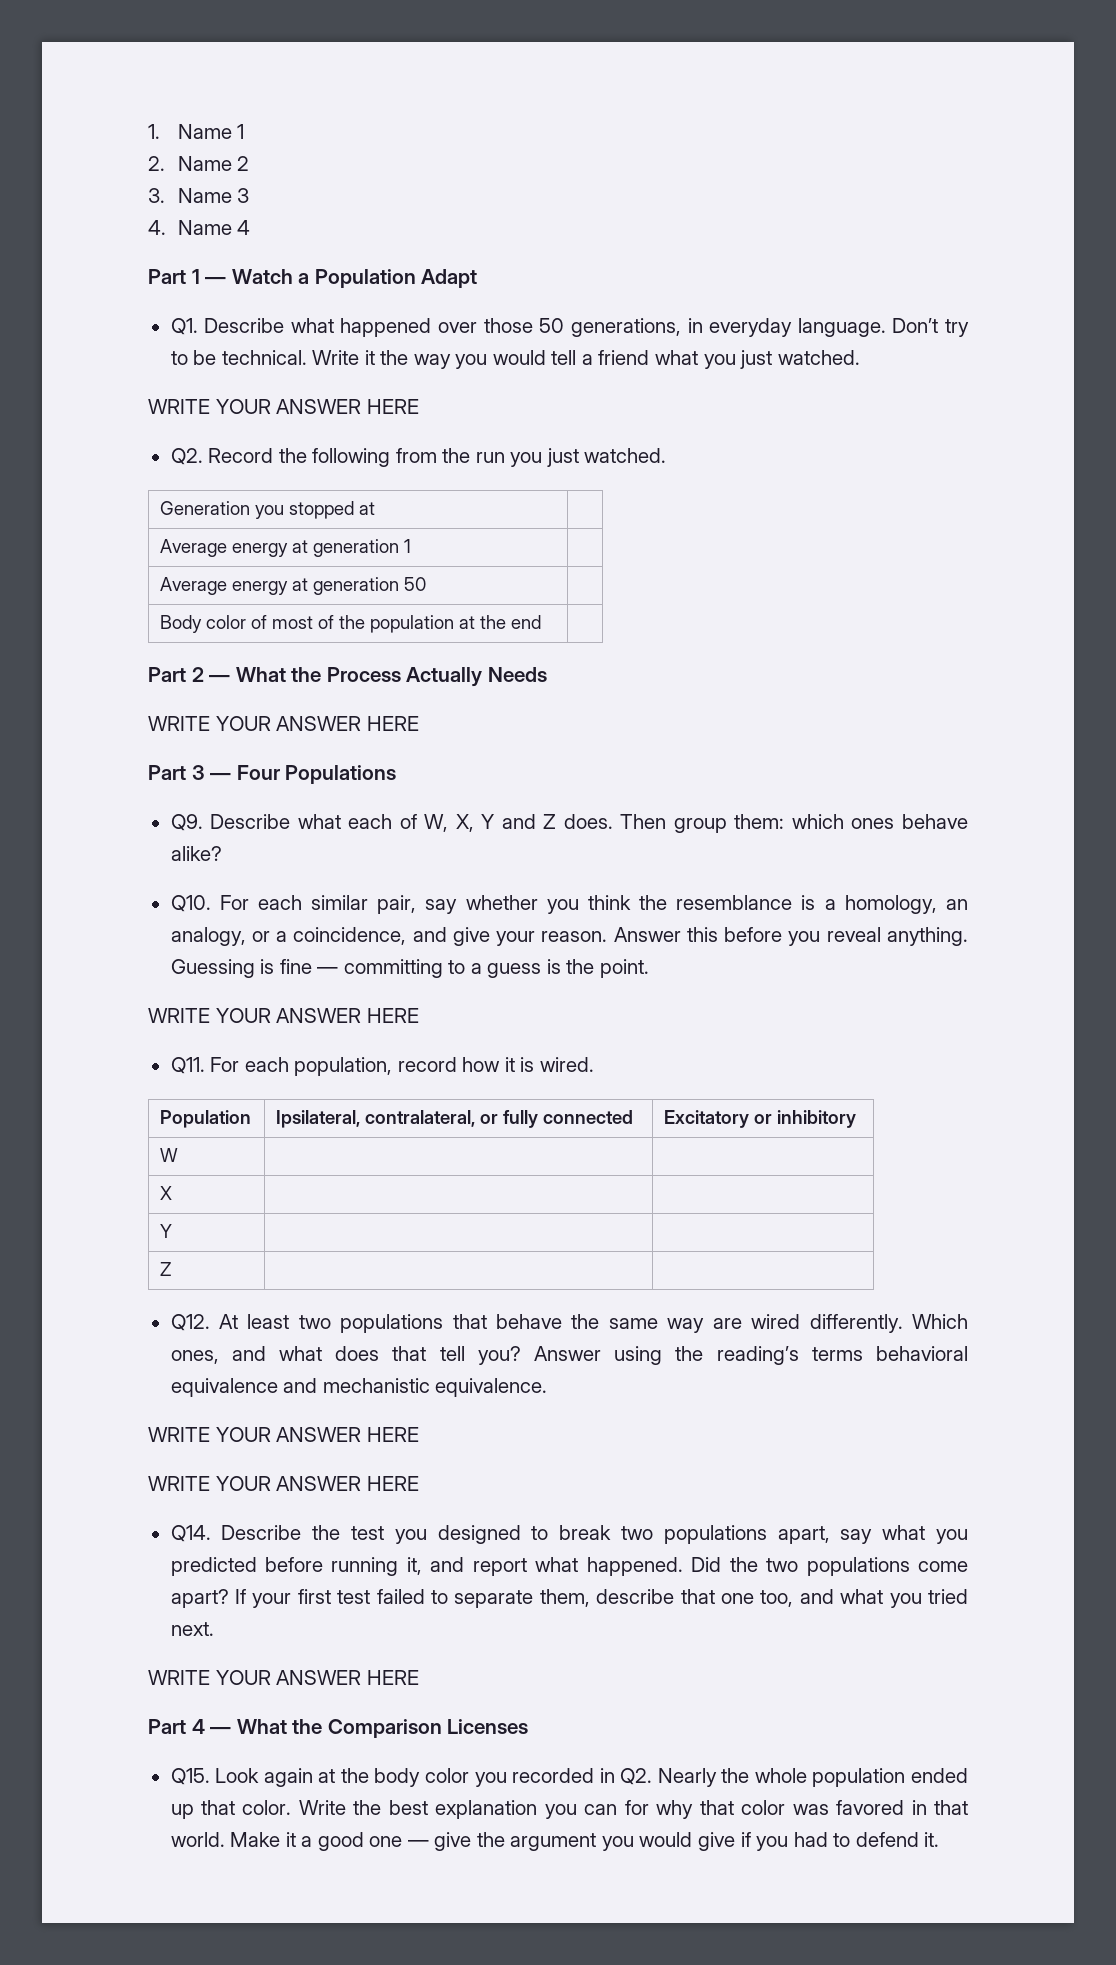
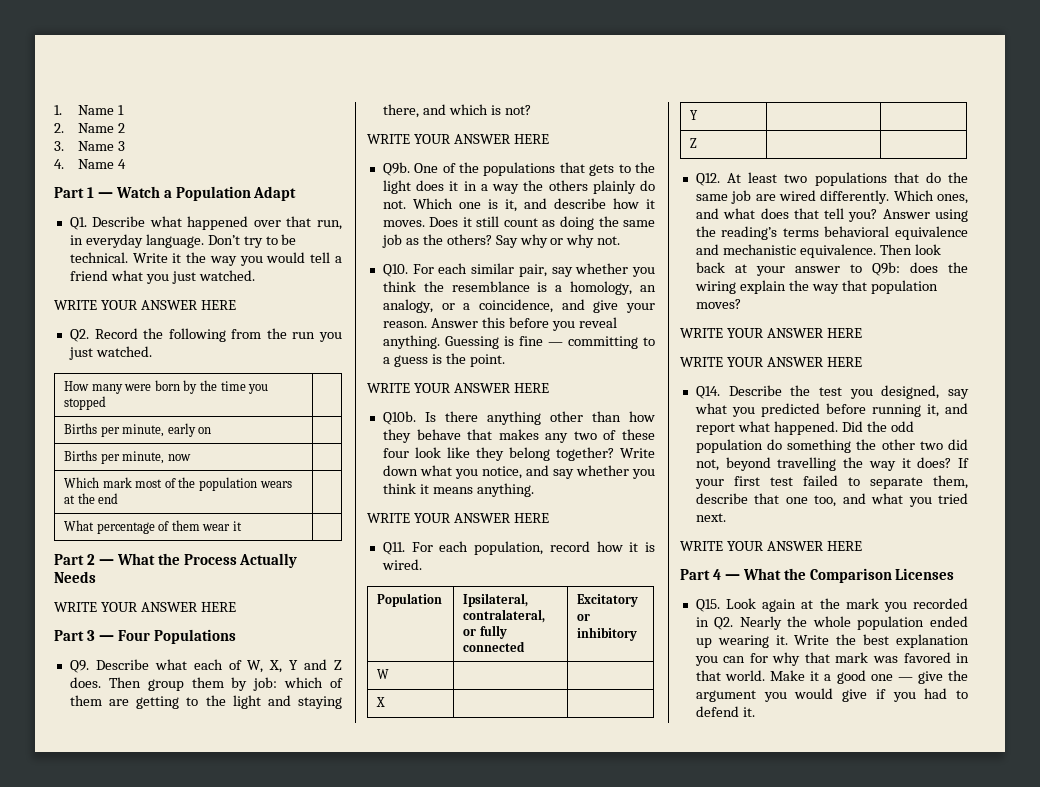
- Q1. Describe what happened over those 50 generations, in everyday language.
+ Q1. Describe what happened over that run, in everyday language.
- Generation you stopped at |
- Average energy at generation 1 |
- Average energy at generation 50 |
- Body color of most of the population at the end |
+ How many were born by the time you stopped |
+ Births per minute, early on |
+ Births per minute, now |
+ Which mark most of the population wears at the end |
+ What percentage of them wear it |
- Then group them: which ones behave alike?
+ Then group them by job: which of them are getting to the light and staying there, and which is not?
+ WRITE YOUR ANSWER HERE
+ Q9b. One of the populations that gets to the light does it in a way the others plainly do not. Which one is it, and describe how it moves. Does it still count as doing the same job as the others? Say why or why not.
+ Q10b. Is there anything other than how they behave that makes any two of these four look like they belong together? Write down what you notice, and say whether you think it means anything.
+ WRITE YOUR ANSWER HERE
- Q12. At least two populations that behave the same way are wired differently.
+ Q12. At least two populations that do the same job are wired differently.
+ Then look back at your answer to Q9b: does the wiring explain the way that population moves?
- Q14. Describe the test you designed to break two populations apart, say what you predicted before running it, and report what happened.
+ Q14. Describe the test you designed, say what you predicted before running it, and report what happened.
- Did the two populations come apart?
+ Did the odd population do something the other two did not, beyond travelling the way it does?
- Q15. Look again at the body color you recorded in Q2. Nearly the whole population ended up that color.
+ Q15. Look again at the mark you recorded in Q2. Nearly the whole population ended up wearing it.
- Write the best explanation you can for why that color was favored in that world.
+ Write the best explanation you can for why that mark was favored in that world.

